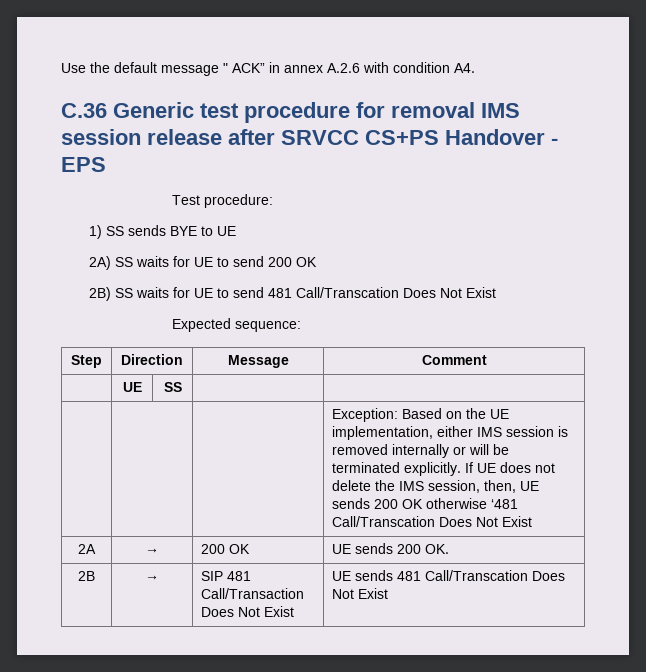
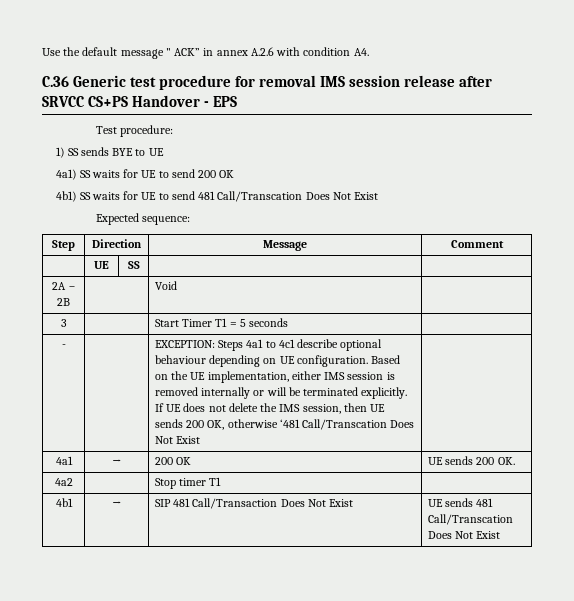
- 2A) SS waits for UE to send 200 OK
+ 4a1) SS waits for UE to send 200 OK
- 2B) SS waits for UE to send 481 Call/Transcation Does Not Exist
+ 4b1) SS waits for UE to send 481 Call/Transcation Does Not Exist
- | | | Exception: Based on the UE implementation, either IMS session is removed internally or will be terminated explicitly. If UE does not delete the IMS session, then, UE sends 200 OK otherwise ‘481 Call/Transcation Does Not Exist
+ 2A – 2B | | Void |
+ 3 | | Start Timer T1 = 5 seconds |
+ - | | EXCEPTION: Steps 4a1 to 4c1 describe optional behaviour depending on UE configuration. Based on the UE implementation, either IMS session is removed internally or will be terminated explicitly. If UE does not delete the IMS session, then UE sends 200 OK, otherwise ‘481 Call/Transcation Does Not Exist
- 2A | → | 200 OK | UE sends 200 OK.
+ 4a1 | → | 200 OK | UE sends 200 OK.
- 2B | → | SIP 481 Call/Transaction Does Not Exist | UE sends 481 Call/Transcation Does Not Exist
+ 4a2 | | Stop timer T1 |
+ 4b1 | → | SIP 481 Call/Transaction Does Not Exist | UE sends 481 Call/Transcation Does Not Exist

